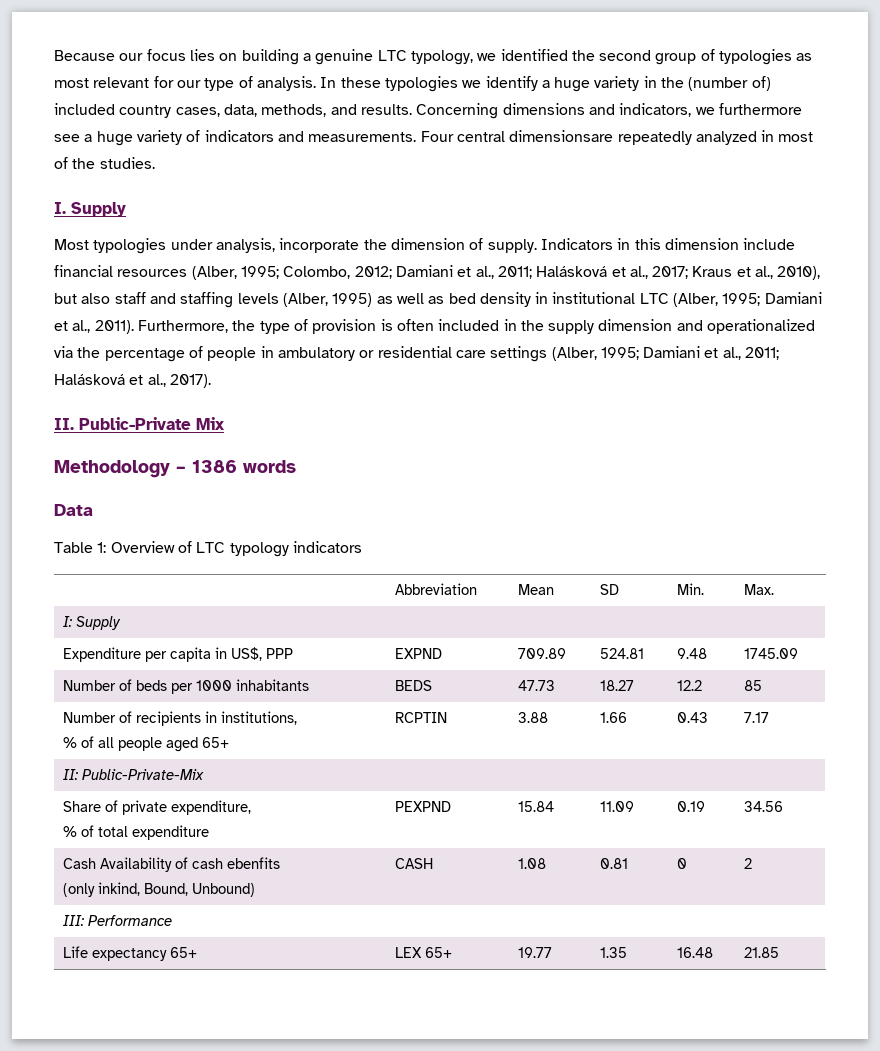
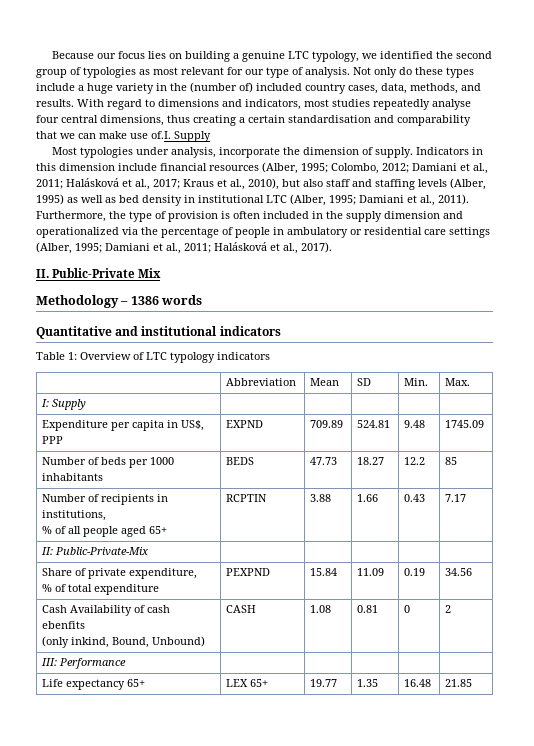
- In these typologies we identify a huge variety in the (number of) included country cases, data, methods, and results.
+ Not only do these types include a huge variety in the (number of) included country cases, data, methods, and results.
- Concerning dimensions and indicators, we furthermore see a huge variety of indicators and measurements. Four central dimensionsare repeatedly analyzed in most of the studies.
- I. Supply
+ With regard to dimensions and indicators, most studies repeatedly analyse four central dimensions, thus creating a certain standardisation and comparability that we can make use of.I. Supply
- Data
+ Quantitative and institutional indicators

